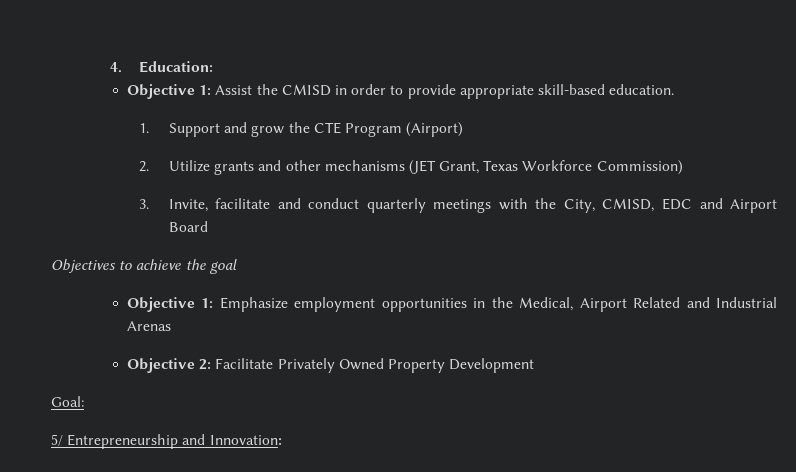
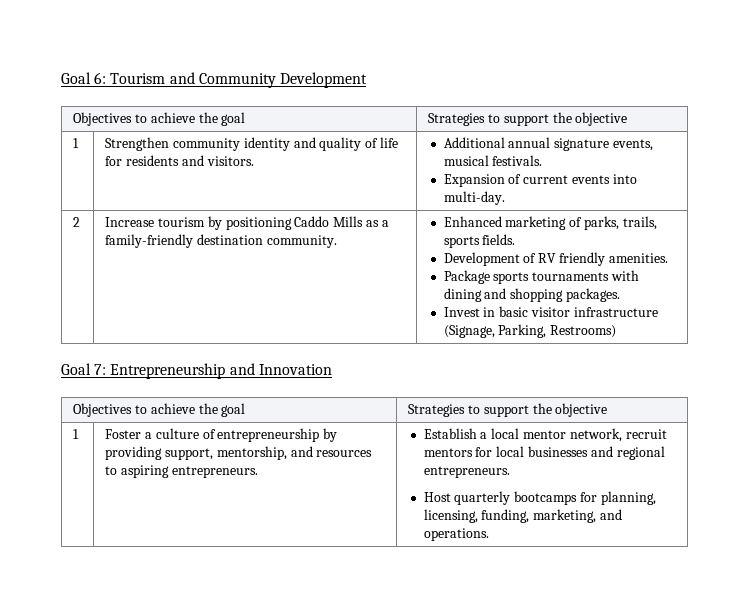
- 4. Education:
- Objective 1: Assist the CMISD in order to provide appropriate skill-based education.
- 1. Support and grow the CTE Program (Airport)
- 2. Utilize grants and other mechanisms (JET Grant, Texas Workforce Commission)
- 3. Invite, facilitate and conduct quarterly meetings with the City, CMISD, EDC and Airport Board
- Objectives to achieve the goal
- Objective 1: Emphasize employment opportunities in the Medical, Airport Related and Industrial Arenas
- Objective 2: Facilitate Privately Owned Property Development
- Goal:
- 5/ Entrepreneurship and Innovation:
+ Goal 6: Tourism and Community Development
+ Objectives to achieve the goal | Strategies to support the objective
+ 1 | Strengthen community identity and quality of life for residents and visitors. | Additional annual signature events, musical festivals.
+ Expansion of current events into multi-day.
+ 2 | Increase tourism by positioning Caddo Mills as a family-friendly destination community. | Enhanced marketing of parks, trails, sports fields.
+ Development of RV friendly amenities.
+ Package sports tournaments with dining and shopping packages.
+ Invest in basic visitor infrastructure (Signage, Parking, Restrooms)
+ Goal 7: Entrepreneurship and Innovation
+ Objectives to achieve the goal | Strategies to support the objective
+ 1 | Foster a culture of entrepreneurship by providing support, mentorship, and resources to aspiring entrepreneurs. | Establish a local mentor network, recruit mentors for local businesses and regional entrepreneurs.
+ Host quarterly bootcamps for planning, licensing, funding, marketing, and operations.

